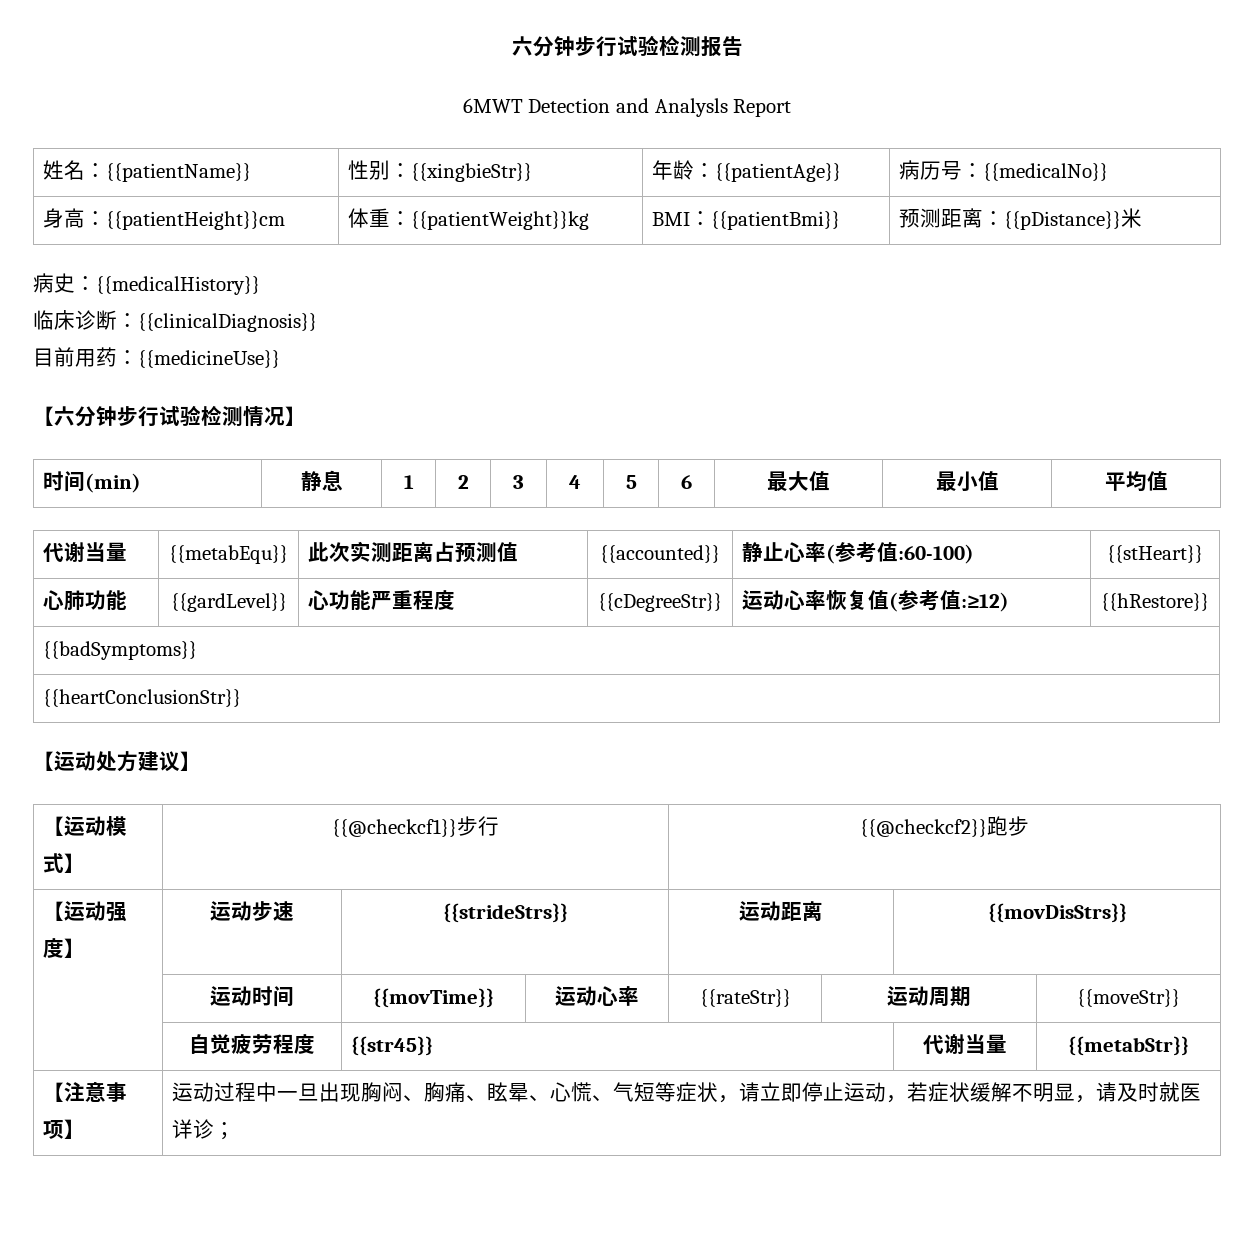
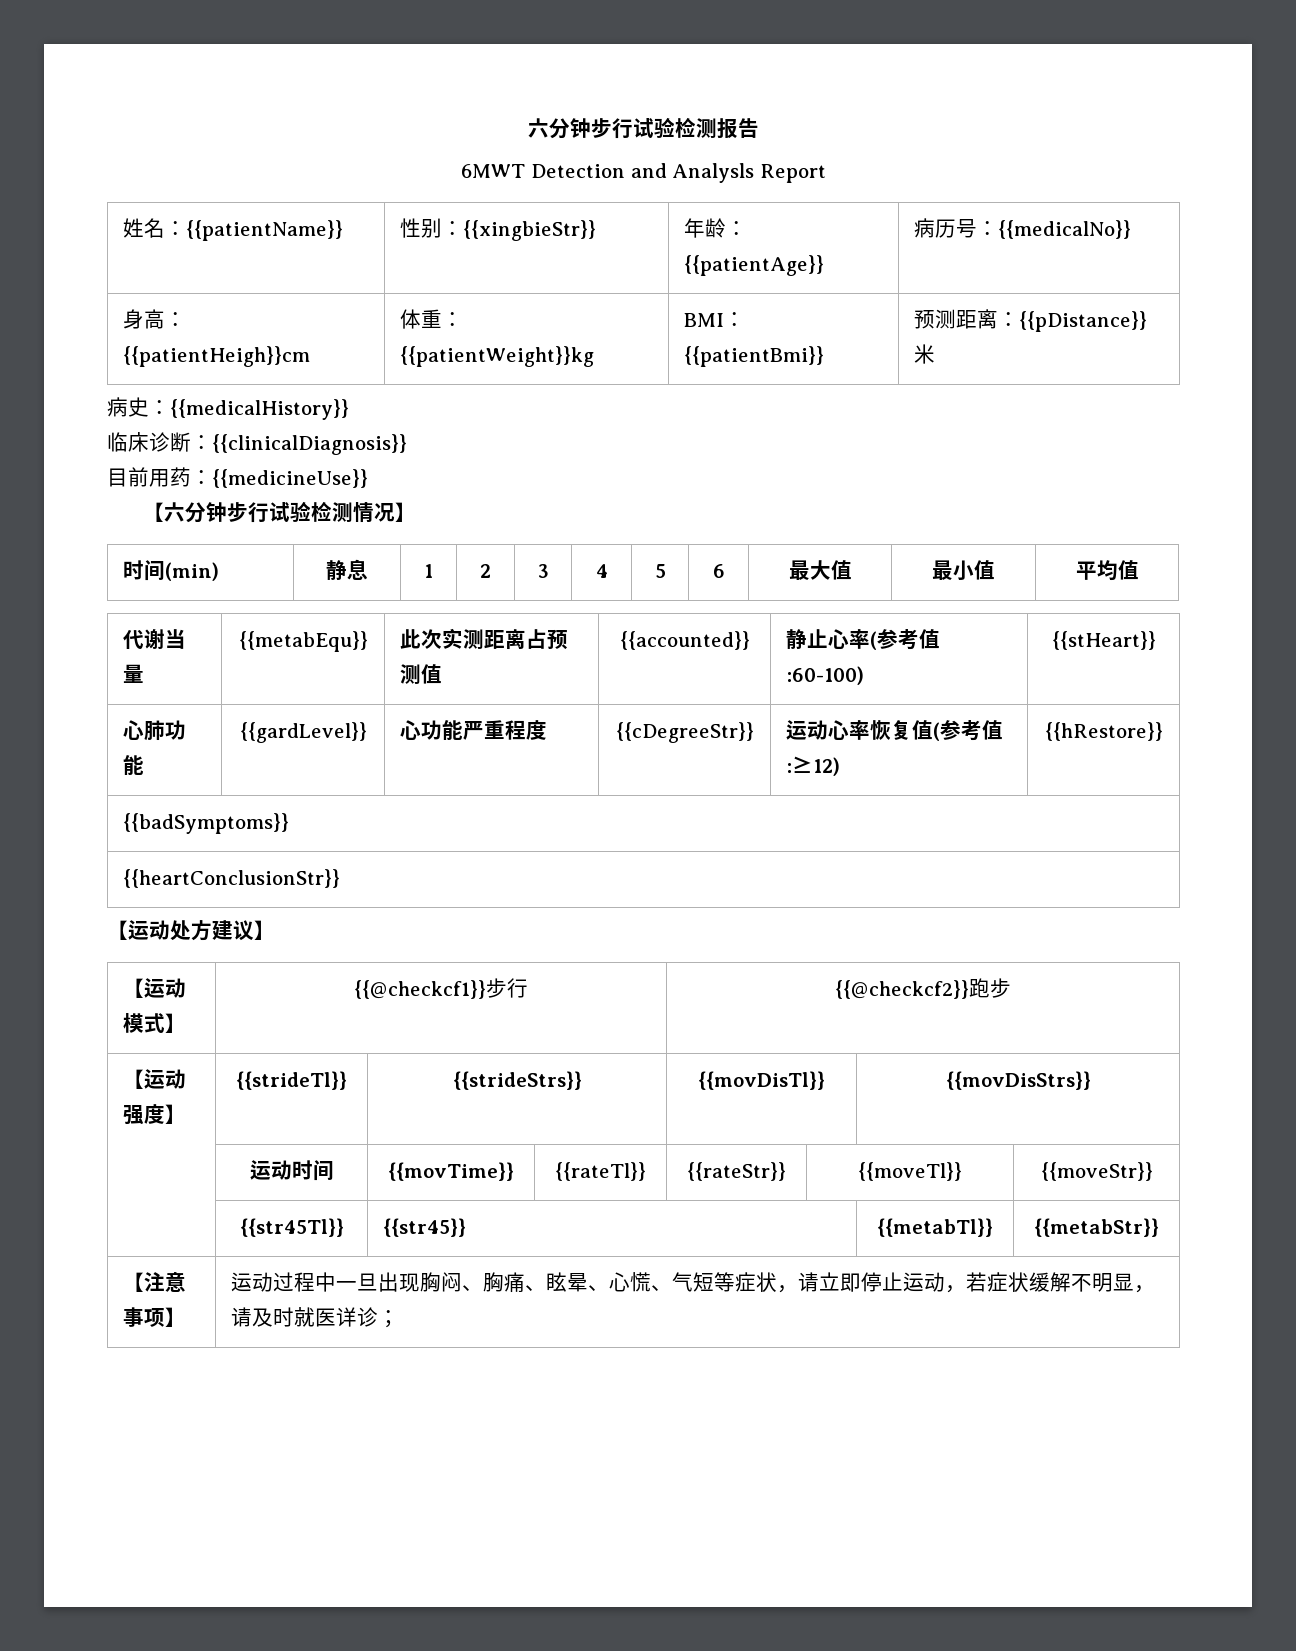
- 身高：{{patientHeight}}cm | 体重：{{patientWeight}}kg | BMI：{{patientBmi}} | 预测距离：{{pDistance}}米
+ 身高：{{patientHeigh}}cm | 体重：{{patientWeight}}kg | BMI：{{patientBmi}} | 预测距离：{{pDistance}}米
- 【运动强度】 | 运动步速 | {{strideStrs}} | 运动距离 | {{movDisStrs}}
+ 【运动强度】 | {{strideTl}} | {{strideStrs}} | {{movDisTl}} | {{movDisStrs}}
- | 运动时间 | {{movTime}} | 运动心率 | {{rateStr}} | 运动周期 | {{moveStr}}
+ | 运动时间 | {{movTime}} | {{rateTl}} | {{rateStr}} | {{moveTl}} | {{moveStr}}
- | 自觉疲劳程度 | {{str45}} | 代谢当量 | {{metabStr}}
+ | {{str45Tl}} | {{str45}} | {{metabTl}} | {{metabStr}}

